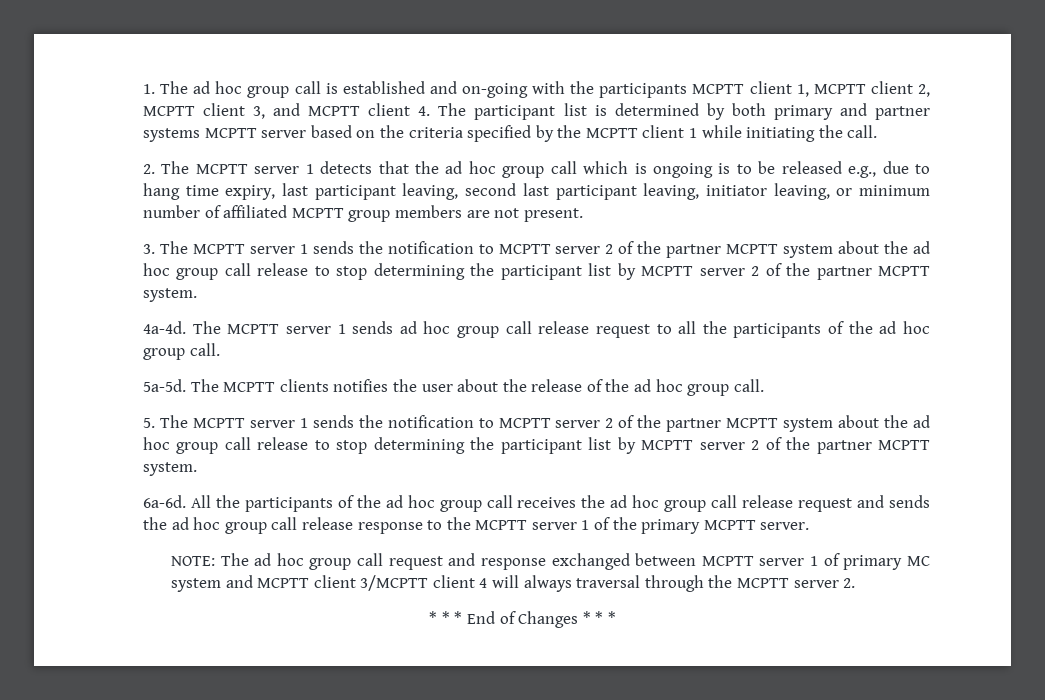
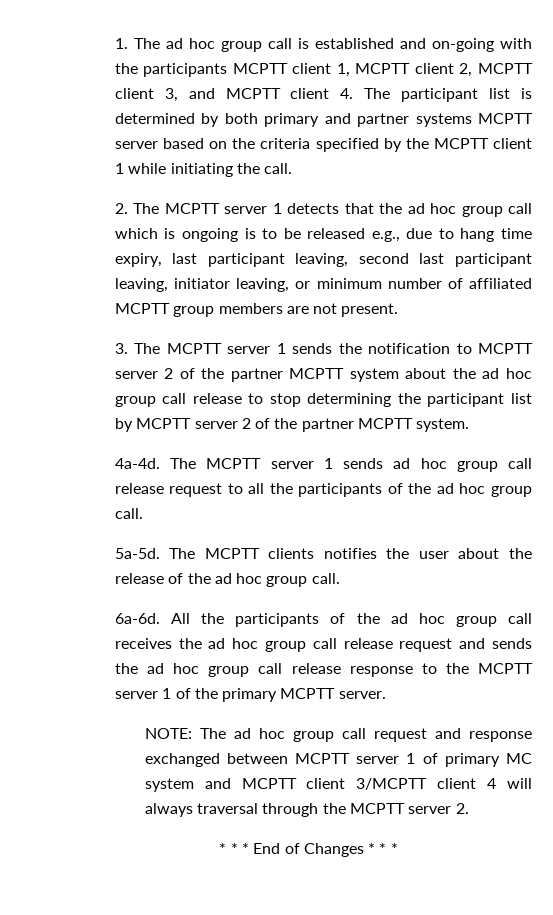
- 5. The MCPTT server 1 sends the notification to MCPTT server 2 of the partner MCPTT system about the ad hoc group call release to stop determining the participant list by MCPTT server 2 of the partner MCPTT system.

